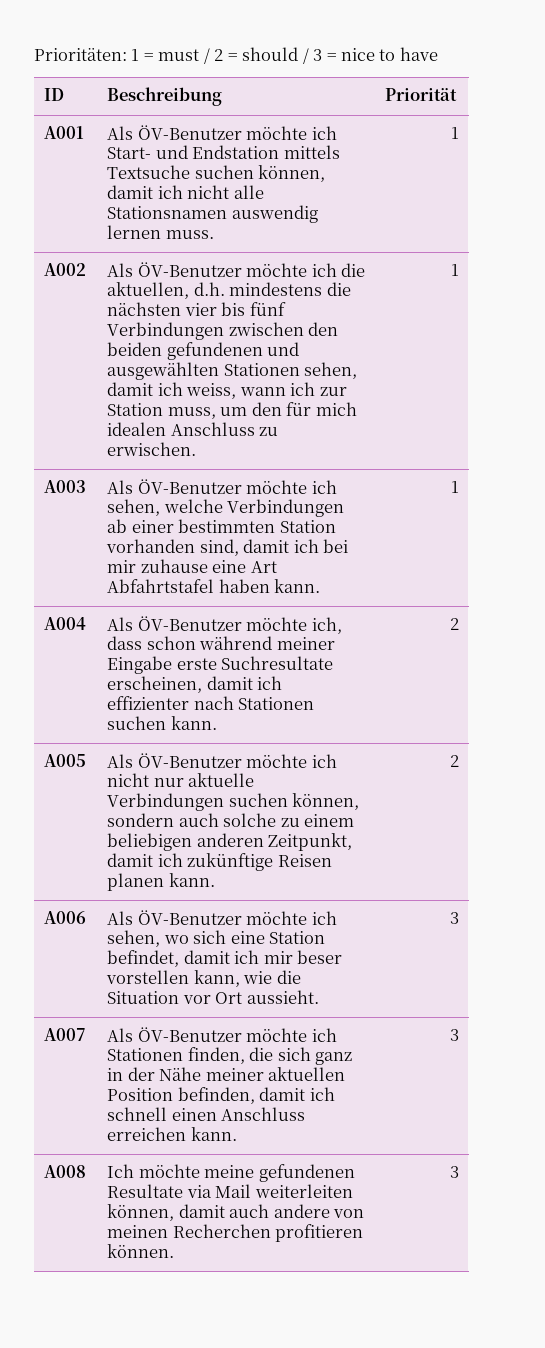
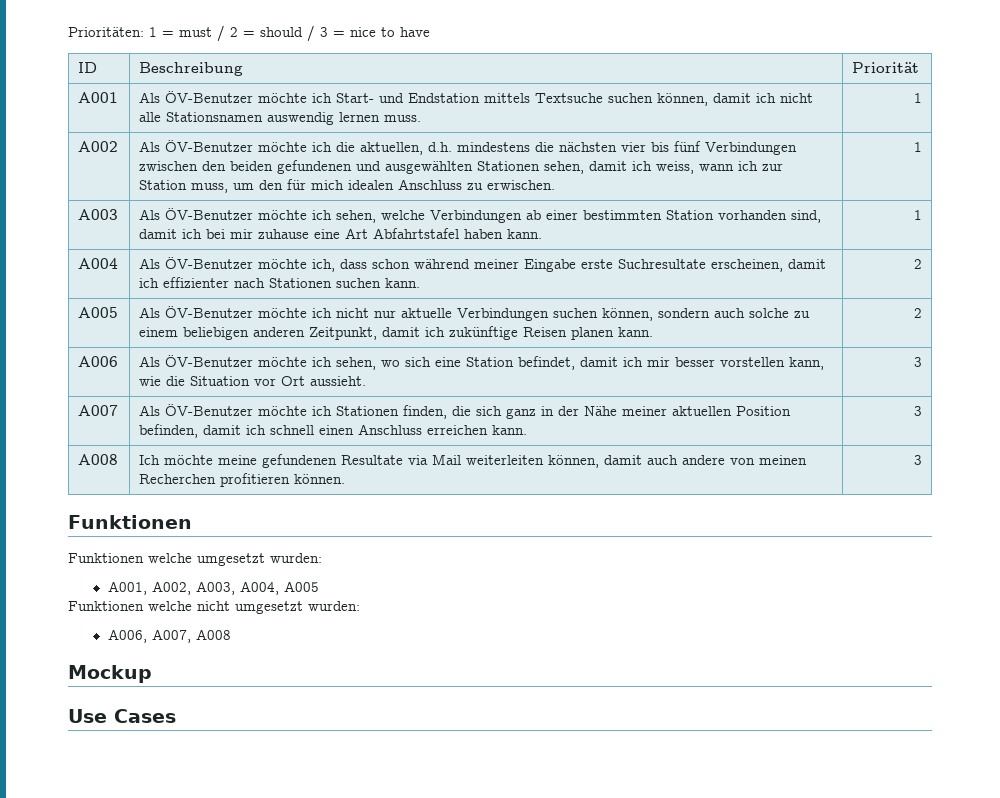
- A006 | Als ÖV-Benutzer möchte ich sehen, wo sich eine Station befindet, damit ich mir beser vorstellen kann, wie die Situation vor Ort aussieht. | 3
+ A006 | Als ÖV-Benutzer möchte ich sehen, wo sich eine Station befindet, damit ich mir besser vorstellen kann, wie die Situation vor Ort aussieht. | 3
  A008 | Ich möchte meine gefundenen Resultate via Mail weiterleiten können, damit auch andere von meinen Recherchen profitieren können. | 3
+ Funktionen
+ Funktionen welche umgesetzt wurden:
+ A001, A002, A003, A004, A005
+ Funktionen welche nicht umgesetzt wurden:
+ A006, A007, A008
+ Mockup
+ Use Cases

